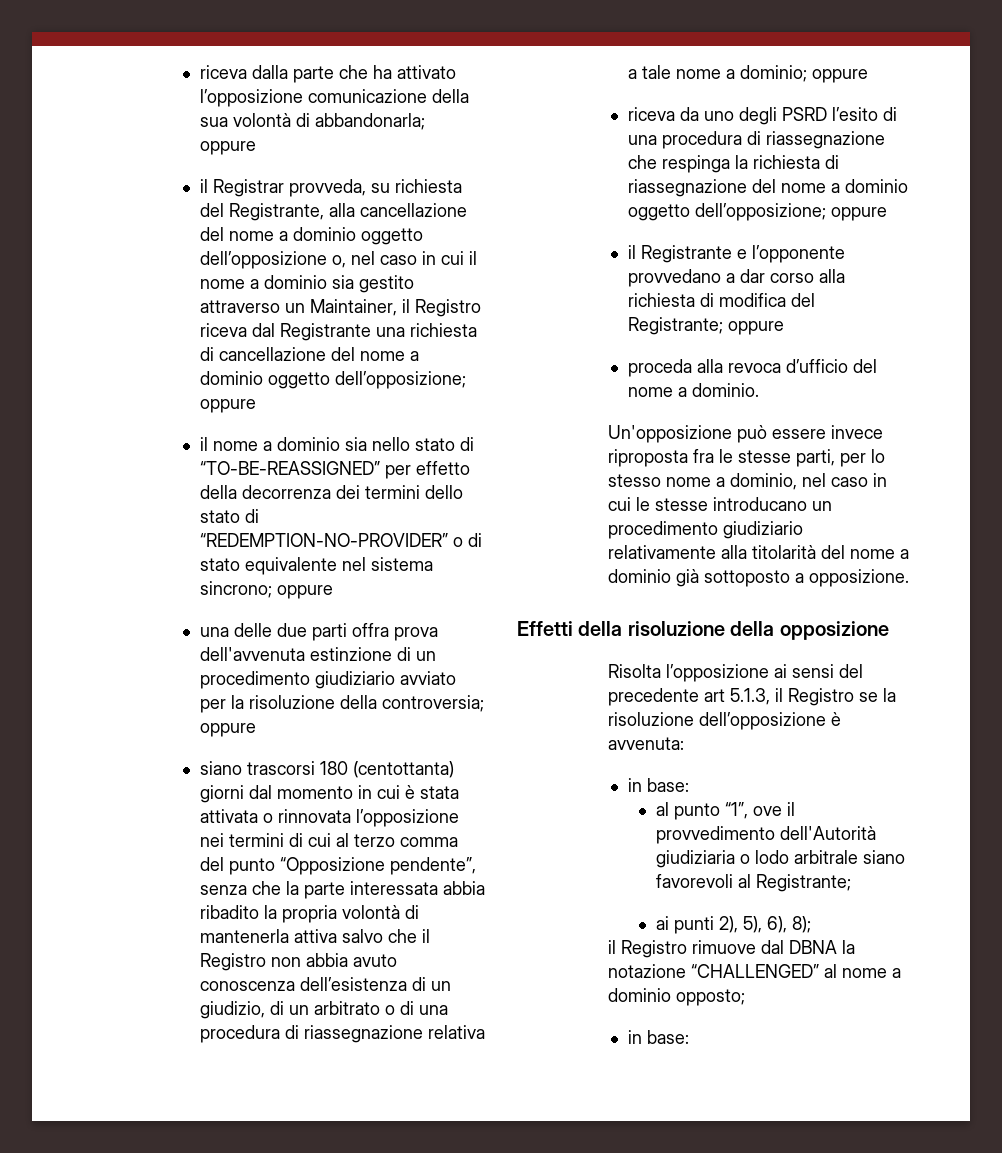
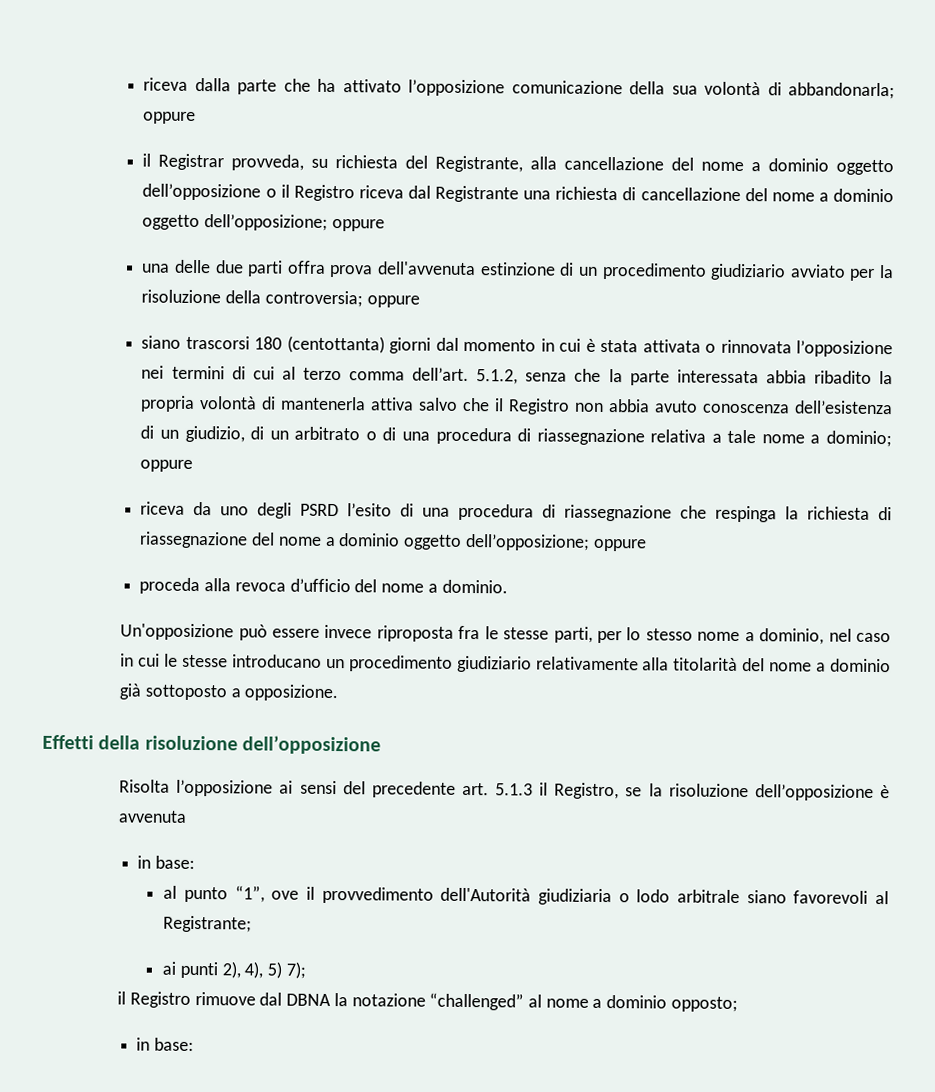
- il Registrar provveda, su richiesta del Registrante, alla cancellazione del nome a dominio oggetto dell’opposizione o, nel caso in cui il nome a dominio sia gestito attraverso un Maintainer, il Registro riceva dal Registrante una richiesta di cancellazione del nome a dominio oggetto dell’opposizione; oppure
+ il Registrar provveda, su richiesta del Registrante, alla cancellazione del nome a dominio oggetto dell’opposizione o il Registro riceva dal Registrante una richiesta di cancellazione del nome a dominio oggetto dell’opposizione; oppure
- il nome a dominio sia nello stato di “TO-BE-REASSIGNED” per effetto della decorrenza dei termini dello stato di “REDEMPTION-NO-PROVIDER” o di stato equivalente nel sistema sincrono; oppure
- siano trascorsi 180 (centottanta) giorni dal momento in cui è stata attivata o rinnovata l’opposizione nei termini di cui al terzo comma del punto “Opposizione pendente”, senza che la parte interessata abbia ribadito la propria volontà di mantenerla attiva salvo che il Registro non abbia avuto conoscenza dell’esistenza di un giudizio, di un arbitrato o di una procedura di riassegnazione relativa a tale nome a dominio;
+ siano trascorsi 180 (centottanta) giorni dal momento in cui è stata attivata o rinnovata l’opposizione nei termini di cui al terzo comma dell’art. 5.1.2, senza che la parte interessata abbia ribadito la propria volontà di mantenerla attiva salvo che il Registro non abbia avuto conoscenza dell’esistenza di un giudizio, di un arbitrato o di una procedura di riassegnazione relativa a tale nome a dominio;
- il Registrante e l’opponente provvedano a dar corso alla richiesta di modifica del Registrante; oppure
- Effetti della risoluzione della opposizione
+ Effetti della risoluzione dell’opposizione
- Risolta l’opposizione ai sensi del precedente art 5.1.3, il Registro se la risoluzione dell’opposizione è avvenuta:
+ Risolta l’opposizione ai sensi del precedente art. 5.1.3 il Registro, se la risoluzione dell’opposizione è avvenuta
- ai punti 2), 5), 6), 8);
+ ai punti 2), 4), 5) 7);
- il Registro rimuove dal DBNA la notazione “CHALLENGED” al nome a dominio opposto;
+ il Registro rimuove dal DBNA la notazione “challenged” al nome a dominio opposto;

